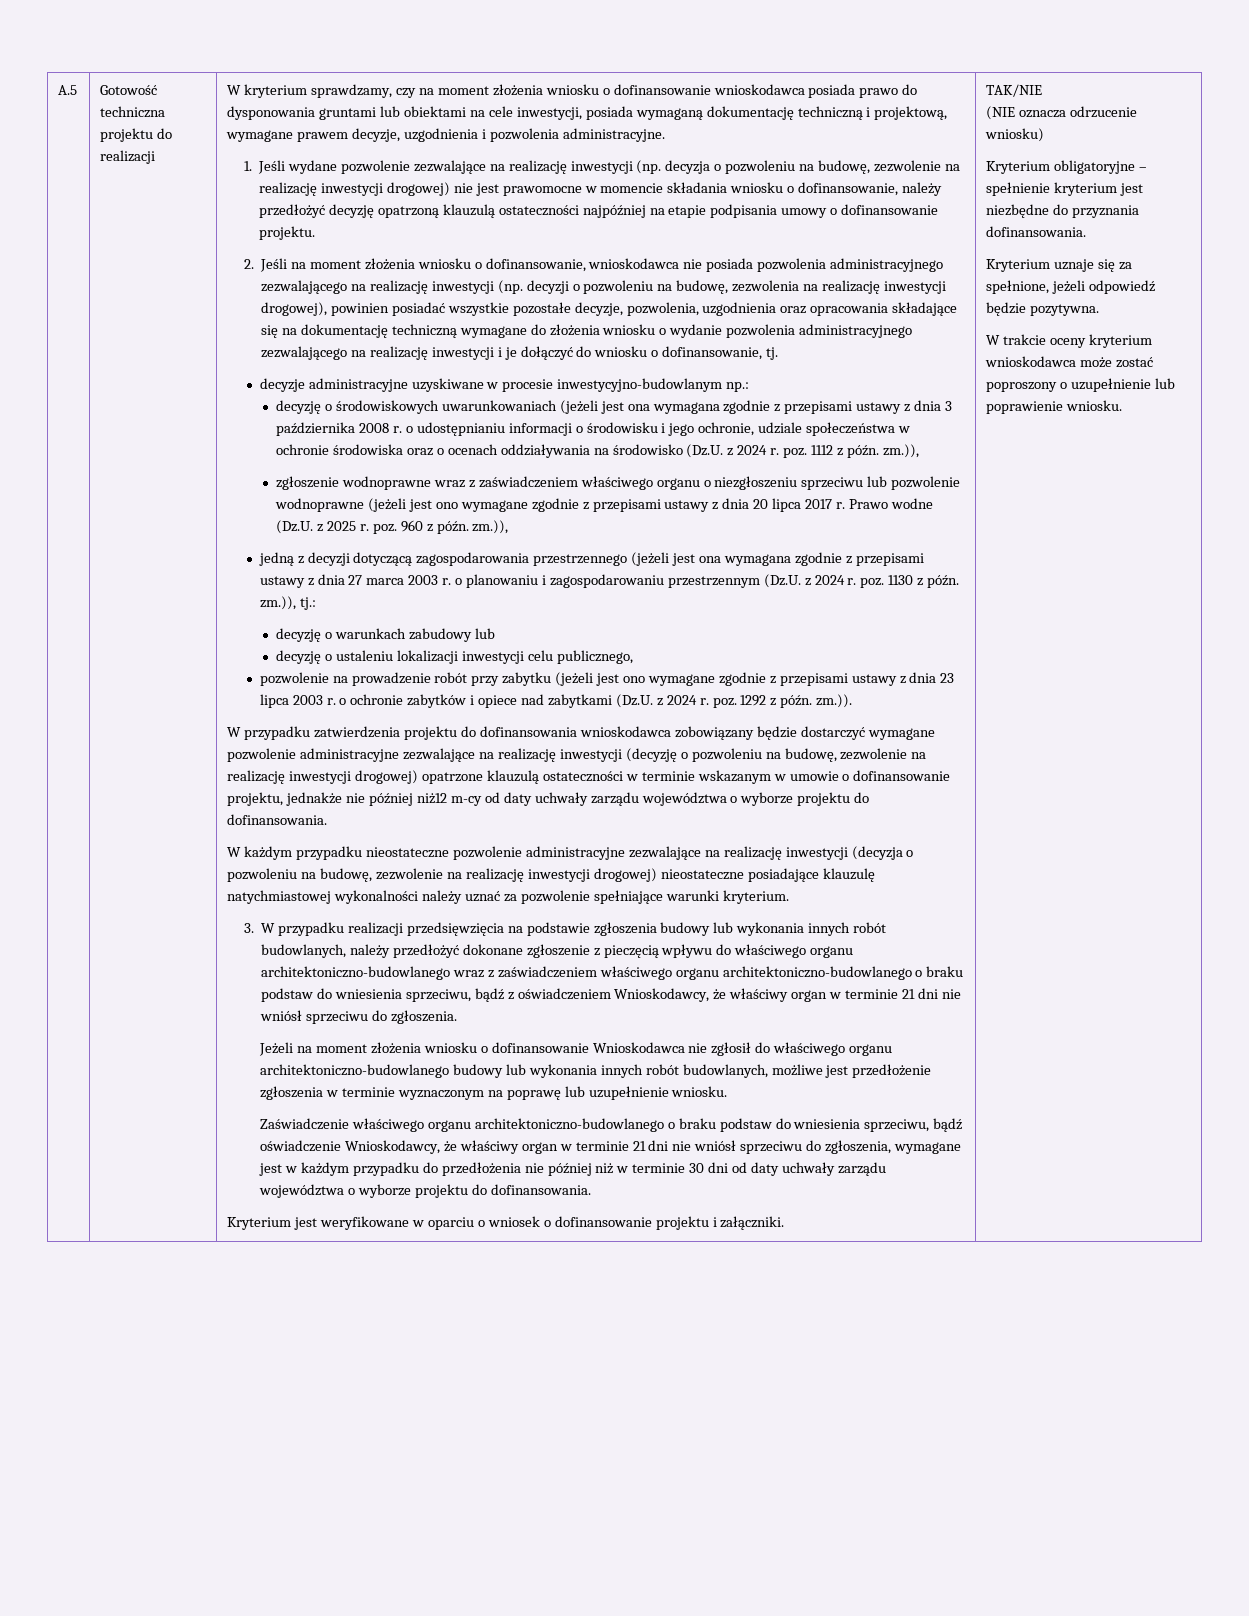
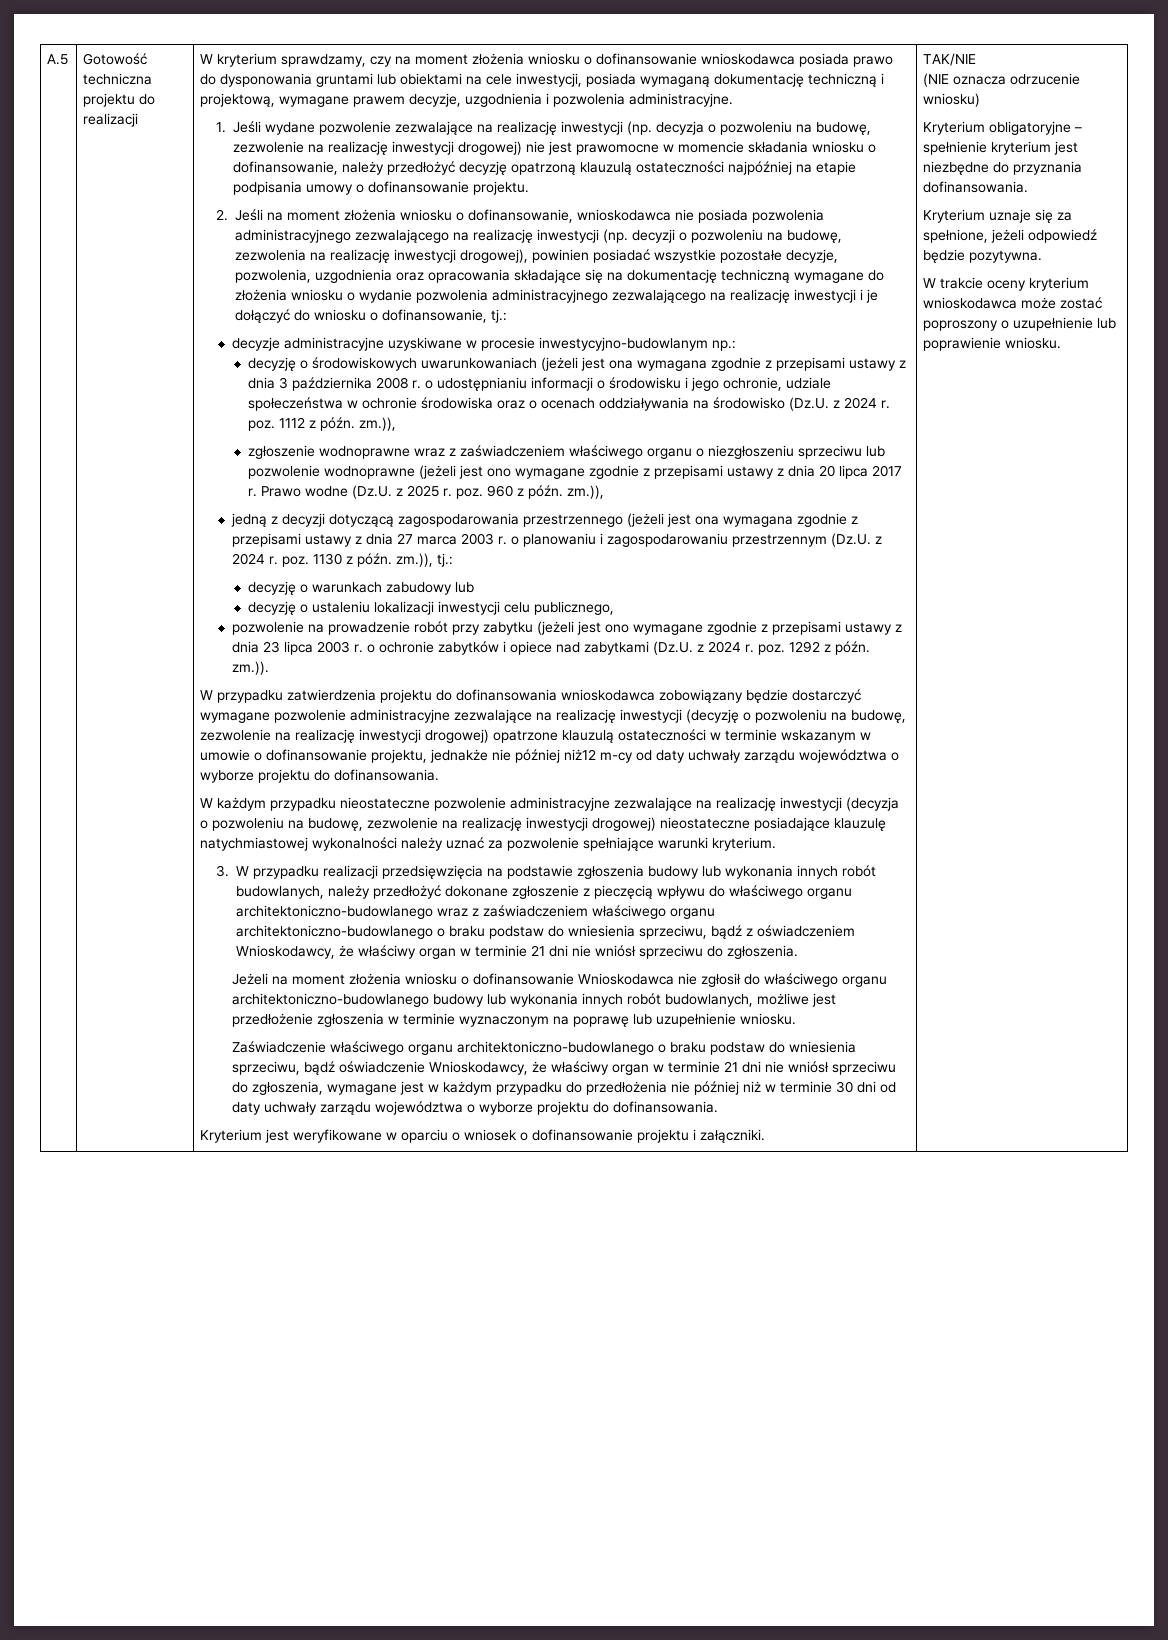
- 2. Jeśli na moment złożenia wniosku o dofinansowanie, wnioskodawca nie posiada pozwolenia administracyjnego zezwalającego na realizację inwestycji (np. decyzji o pozwoleniu na budowę, zezwolenia na realizację inwestycji drogowej), powinien posiadać wszystkie pozostałe decyzje, pozwolenia, uzgodnienia oraz opracowania składające się na dokumentację techniczną wymagane do złożenia wniosku o wydanie pozwolenia administracyjnego zezwalającego na realizację inwestycji i je dołączyć do wniosku o dofinansowanie, tj.
+ 2. Jeśli na moment złożenia wniosku o dofinansowanie, wnioskodawca nie posiada pozwolenia administracyjnego zezwalającego na realizację inwestycji (np. decyzji o pozwoleniu na budowę, zezwolenia na realizację inwestycji drogowej), powinien posiadać wszystkie pozostałe decyzje, pozwolenia, uzgodnienia oraz opracowania składające się na dokumentację techniczną wymagane do złożenia wniosku o wydanie pozwolenia administracyjnego zezwalającego na realizację inwestycji i je dołączyć do wniosku o dofinansowanie, tj.:

